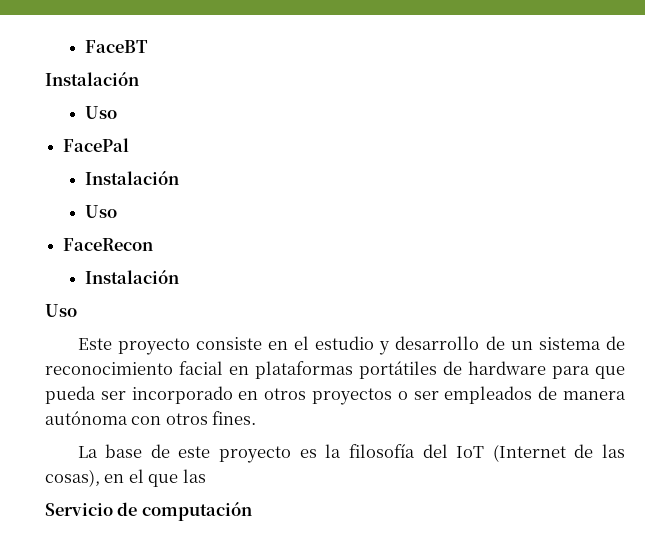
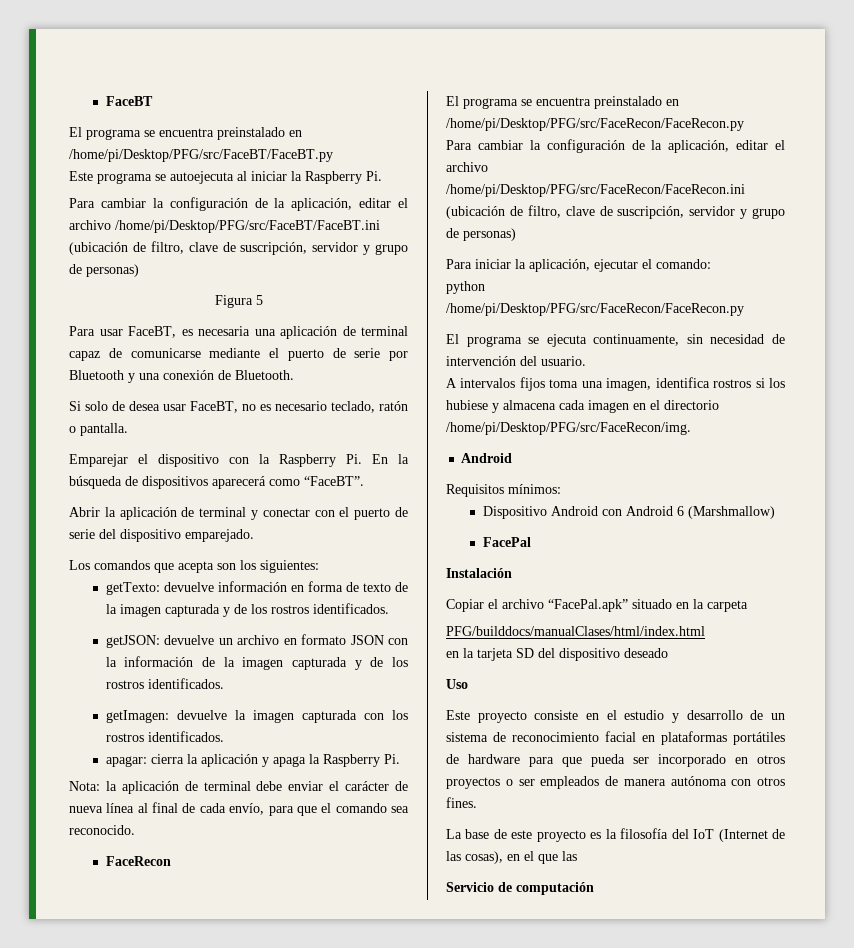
  FaceBT
- Instalación
- Uso
+ El programa se encuentra preinstalado en /home/pi/Desktop/PFG/src/FaceBT/FaceBT.py
+ Este programa se autoejecuta al iniciar la Raspberry Pi.
+ Para cambiar la configuración de la aplicación, editar el archivo /home/pi/Desktop/PFG/src/FaceBT/FaceBT.ini (ubicación de filtro, clave de suscripción, servidor y grupo de personas)
+ Figura 5
+ Para usar FaceBT, es necesaria una aplicación de terminal capaz de comunicarse mediante el puerto de serie por Bluetooth y una conexión de Bluetooth.
+ Si solo de desea usar FaceBT, no es necesario teclado, ratón o pantalla.
+ Emparejar el dispositivo con la Raspberry Pi. En la búsqueda de dispositivos aparecerá como “FaceBT”.
+ Abrir la aplicación de terminal y conectar con el puerto de serie del dispositivo emparejado.
+ Los comandos que acepta son los siguientes:
+ getTexto: devuelve información en forma de texto de la imagen capturada y de los rostros identificados.
+ getJSON: devuelve un archivo en formato JSON con la información de la imagen capturada y de los rostros identificados.
+ getImagen: devuelve la imagen capturada con los rostros identificados.
+ apagar: cierra la aplicación y apaga la Raspberry Pi.
+ Nota: la aplicación de terminal debe enviar el carácter de nueva línea al final de cada envío, para que el comando sea reconocido.
+ FaceRecon
+ El programa se encuentra preinstalado en /home/pi/Desktop/PFG/src/FaceRecon/FaceRecon.py
+ Para cambiar la configuración de la aplicación, editar el archivo /home/pi/Desktop/PFG/src/FaceRecon/FaceRecon.ini (ubicación de filtro, clave de suscripción, servidor y grupo de personas)
+ Para iniciar la aplicación, ejecutar el comando:
+ python /home/pi/Desktop/PFG/src/FaceRecon/FaceRecon.py
+ El programa se ejecuta continuamente, sin necesidad de intervención del usuario.
+ A intervalos fijos toma una imagen, identifica rostros si los hubiese y almacena cada imagen en el directorio /home/pi/Desktop/PFG/src/FaceRecon/img.
+ Android
+ Requisitos mínimos:
+ Dispositivo Android con Android 6 (Marshmallow)
  FacePal
  Instalación
- Uso
- FaceRecon
- Instalación
+ Copiar el archivo “FacePal.apk” situado en la carpeta
+ PFG/builddocs/manualClases/html/index.html
+ en la tarjeta SD del dispositivo deseado

